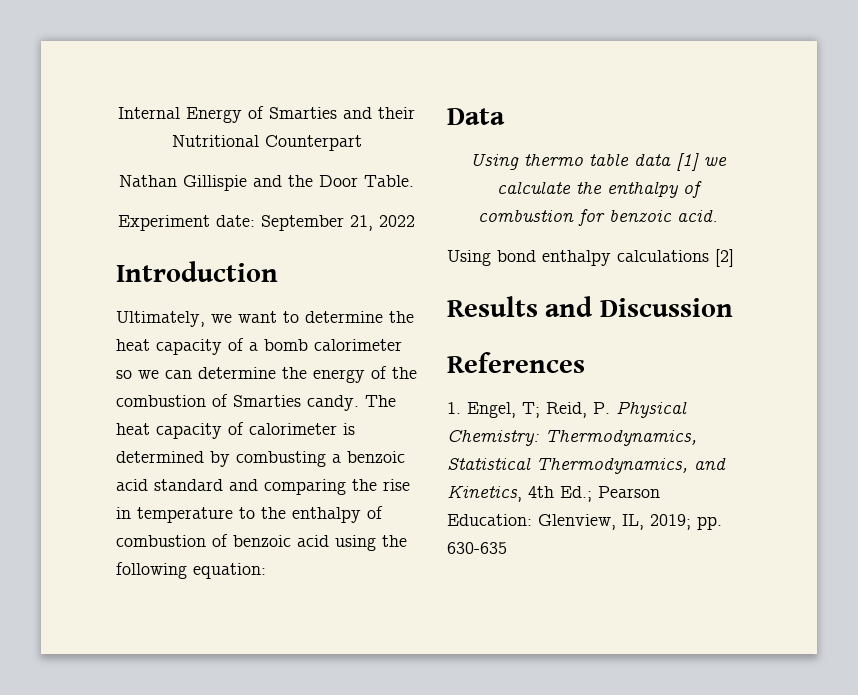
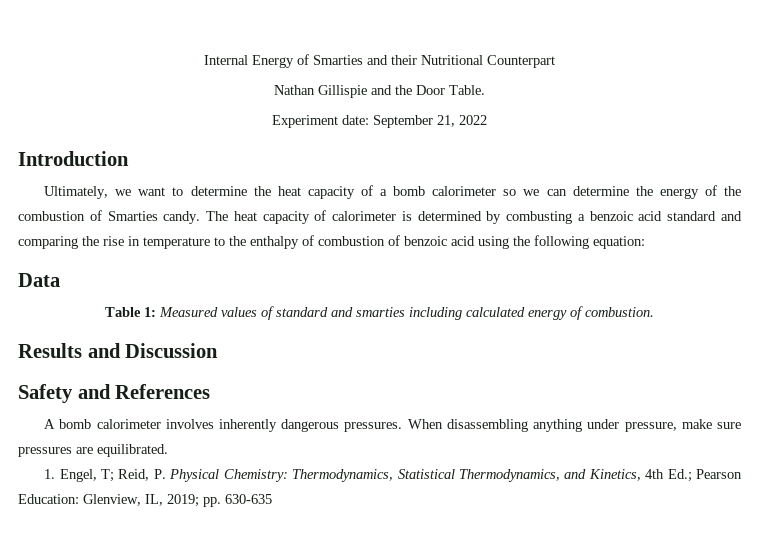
- Using thermo table data [1] we calculate the enthalpy of combustion for benzoic acid.
- Using bond enthalpy calculations [2]
+ Table 1: Measured values of standard and smarties including calculated energy of combustion.
- References
+ Safety and References
+ A bomb calorimeter involves inherently dangerous pressures. When disassembling anything under pressure, make sure pressures are equilibrated.

